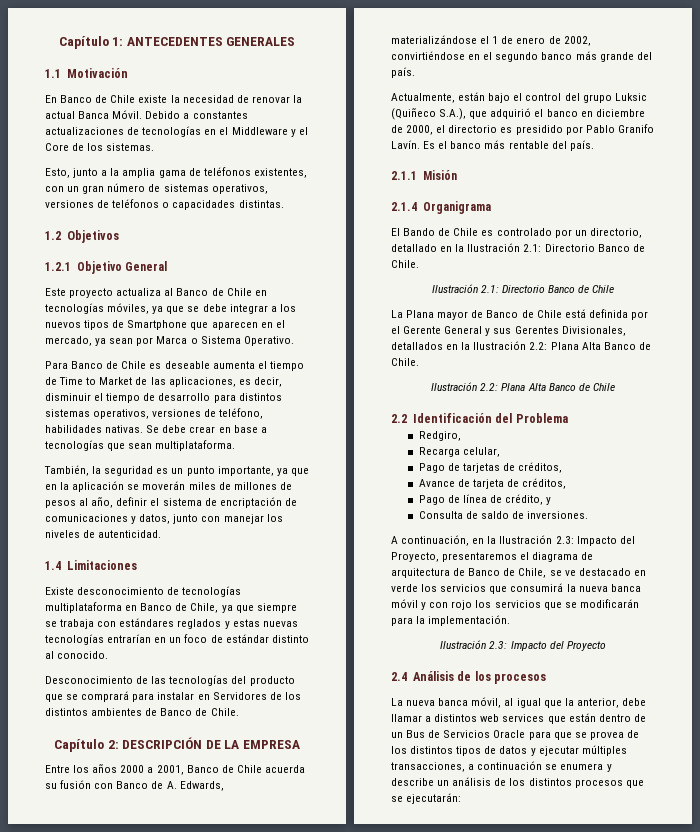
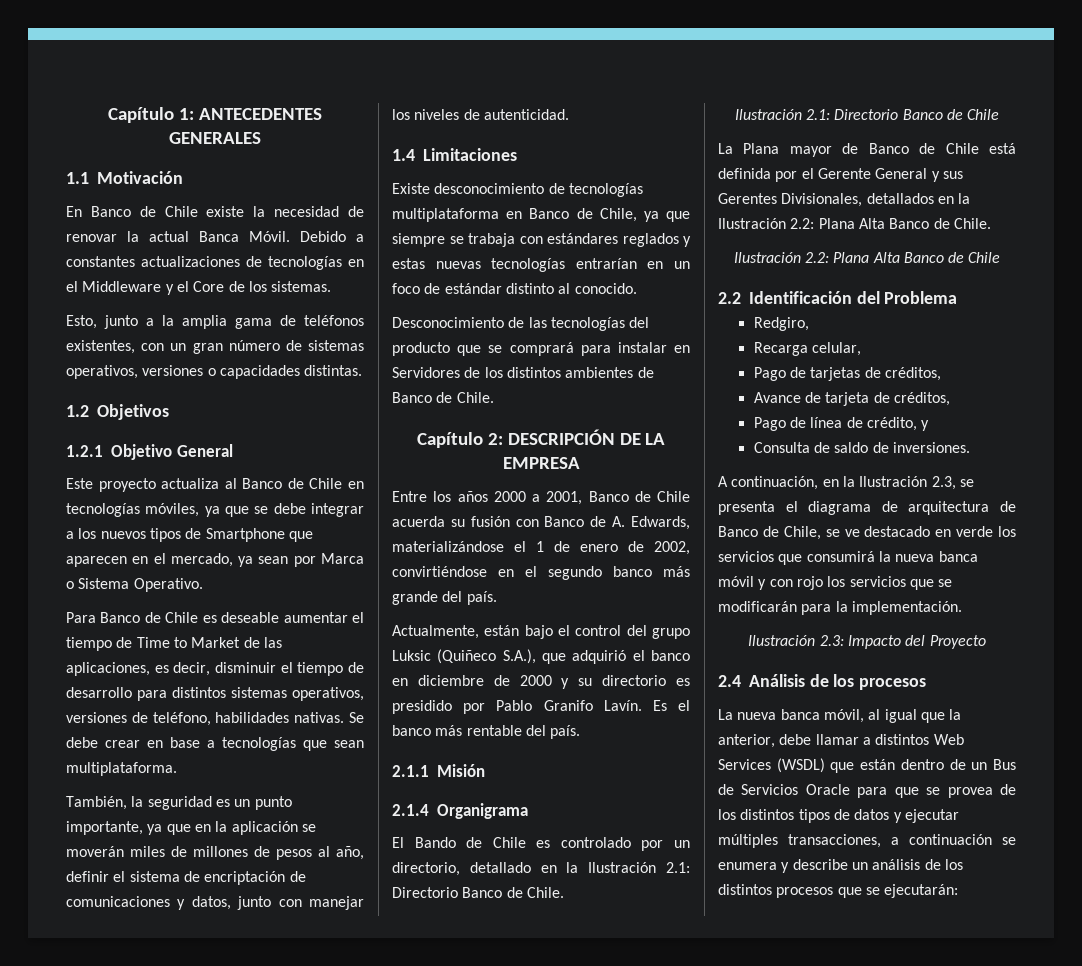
- Esto, junto a la amplia gama de teléfonos existentes, con un gran número de sistemas operativos, versiones de teléfonos o capacidades distintas.
+ Esto, junto a la amplia gama de teléfonos existentes, con un gran número de sistemas operativos, versiones o capacidades distintas.
- Para Banco de Chile es deseable aumenta el tiempo de Time to Market de las aplicaciones, es decir, disminuir el tiempo de desarrollo para distintos sistemas operativos, versiones de teléfono, habilidades nativas.
+ Para Banco de Chile es deseable aumentar el tiempo de Time to Market de las aplicaciones, es decir, disminuir el tiempo de desarrollo para distintos sistemas operativos, versiones de teléfono, habilidades nativas.
- Actualmente, están bajo el control del grupo Luksic (Quiñeco S.A.), que adquirió el banco en diciembre de 2000, el directorio es presidido por Pablo Granifo Lavín.
+ Actualmente, están bajo el control del grupo Luksic (Quiñeco S.A.), que adquirió el banco en diciembre de 2000 y su directorio es presidido por Pablo Granifo Lavín.
- A continuación, en la Ilustración 2.3: Impacto del Proyecto, presentaremos el diagrama de arquitectura de Banco de Chile, se ve destacado en verde los servicios que consumirá la nueva banca móvil y con rojo los servicios que se modificarán para la implementación.
+ A continuación, en la Ilustración 2.3, se presenta el diagrama de arquitectura de Banco de Chile, se ve destacado en verde los servicios que consumirá la nueva banca móvil y con rojo los servicios que se modificarán para la implementación.
- La nueva banca móvil, al igual que la anterior, debe llamar a distintos web services que están dentro de un Bus de Servicios Oracle para que se provea de los distintos tipos de datos y ejecutar múltiples transacciones, a continuación se enumera y describe un análisis de los distintos procesos que se ejecutarán:
+ La nueva banca móvil, al igual que la anterior, debe llamar a distintos Web Services (WSDL) que están dentro de un Bus de Servicios Oracle para que se provea de los distintos tipos de datos y ejecutar múltiples transacciones, a continuación se enumera y describe un análisis de los distintos procesos que se ejecutarán:

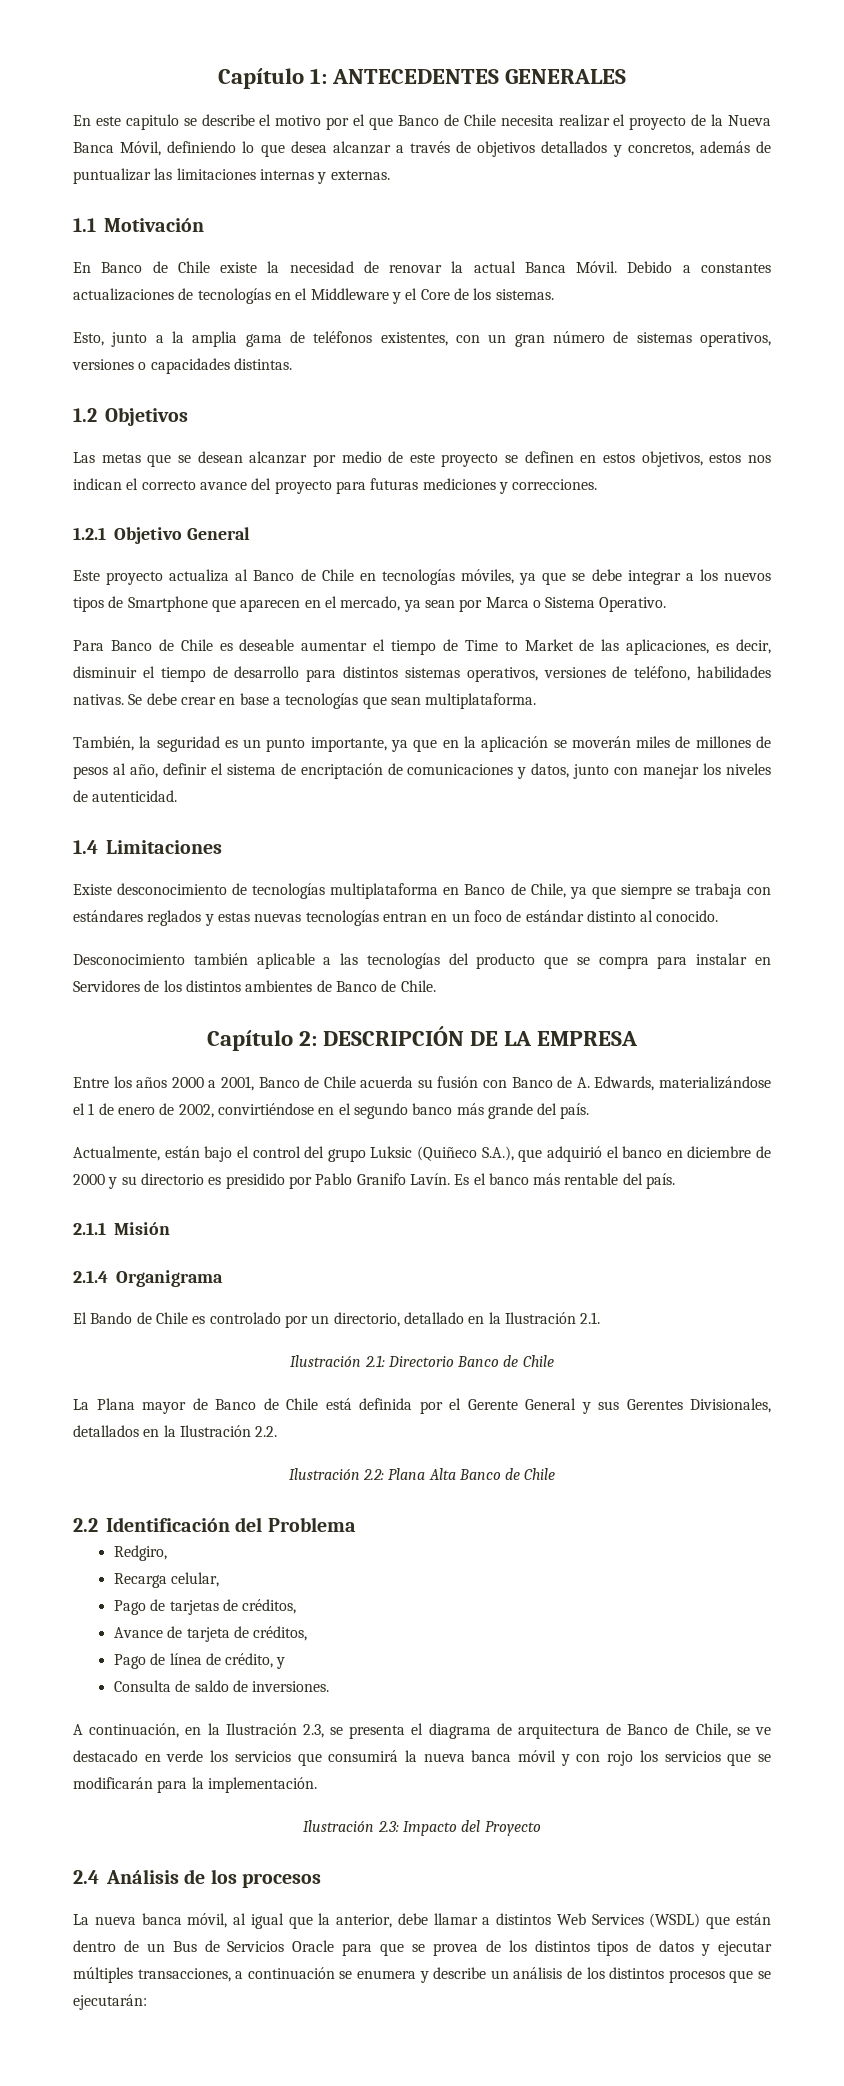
+ En este capitulo se describe el motivo por el que Banco de Chile necesita realizar el proyecto de la Nueva Banca Móvil, definiendo lo que desea alcanzar a través de objetivos detallados y concretos, además de puntualizar las limitaciones internas y externas.
+ Las metas que se desean alcanzar por medio de este proyecto se definen en estos objetivos, estos nos indican el correcto avance del proyecto para futuras mediciones y correcciones.
- Existe desconocimiento de tecnologías multiplataforma en Banco de Chile, ya que siempre se trabaja con estándares reglados y estas nuevas tecnologías entrarían en un foco de estándar distinto al conocido.
+ Existe desconocimiento de tecnologías multiplataforma en Banco de Chile, ya que siempre se trabaja con estándares reglados y estas nuevas tecnologías entran en un foco de estándar distinto al conocido.
- Desconocimiento de las tecnologías del producto que se comprará para instalar en Servidores de los distintos ambientes de Banco de Chile.
+ Desconocimiento también aplicable a las tecnologías del producto que se compra para instalar en Servidores de los distintos ambientes de Banco de Chile.
- El Bando de Chile es controlado por un directorio, detallado en la Ilustración 2.1: Directorio Banco de Chile.
+ El Bando de Chile es controlado por un directorio, detallado en la Ilustración 2.1.
- La Plana mayor de Banco de Chile está definida por el Gerente General y sus Gerentes Divisionales, detallados en la Ilustración 2.2: Plana Alta Banco de Chile.
+ La Plana mayor de Banco de Chile está definida por el Gerente General y sus Gerentes Divisionales, detallados en la Ilustración 2.2.

